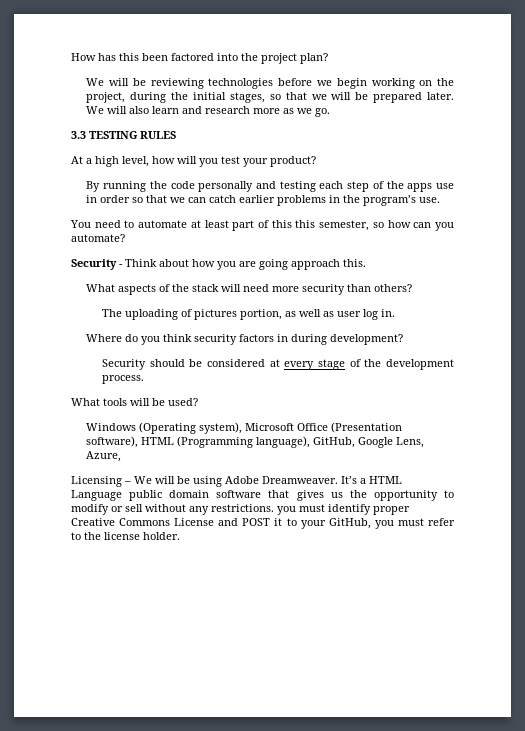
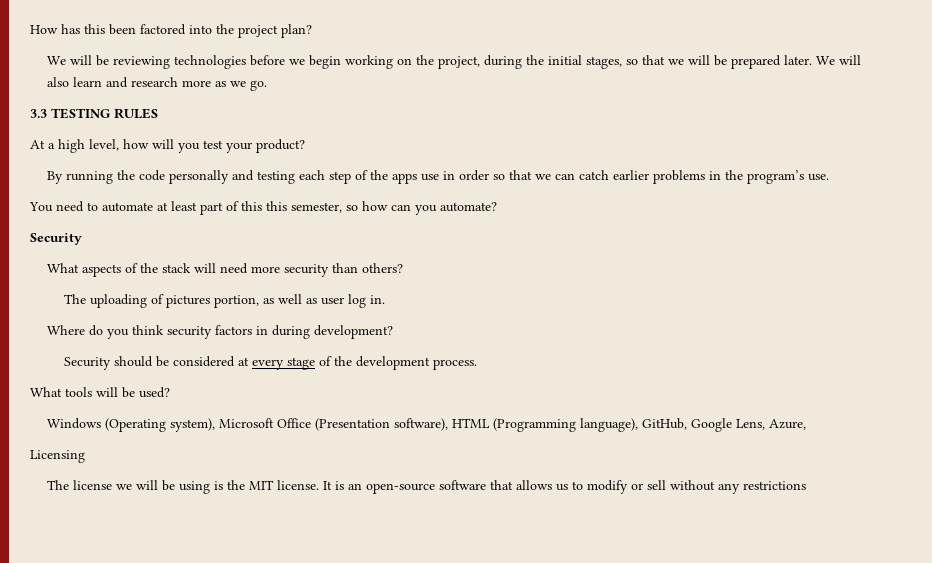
  You need to automate at least part of this this semester, so how can you automate?
- Security - Think about how you are going approach this.
+ Security
- Licensing – We will be using Adobe Dreamweaver. It’s a HTML Language public domain software that gives us the opportunity to modify or sell without any restrictions. you must identify proper Creative Commons License and POST it to your GitHub, you must refer to the license holder.
+ Licensing
+ The license we will be using is the MIT license. It is an open-source software that allows us to modify or sell without any restrictions

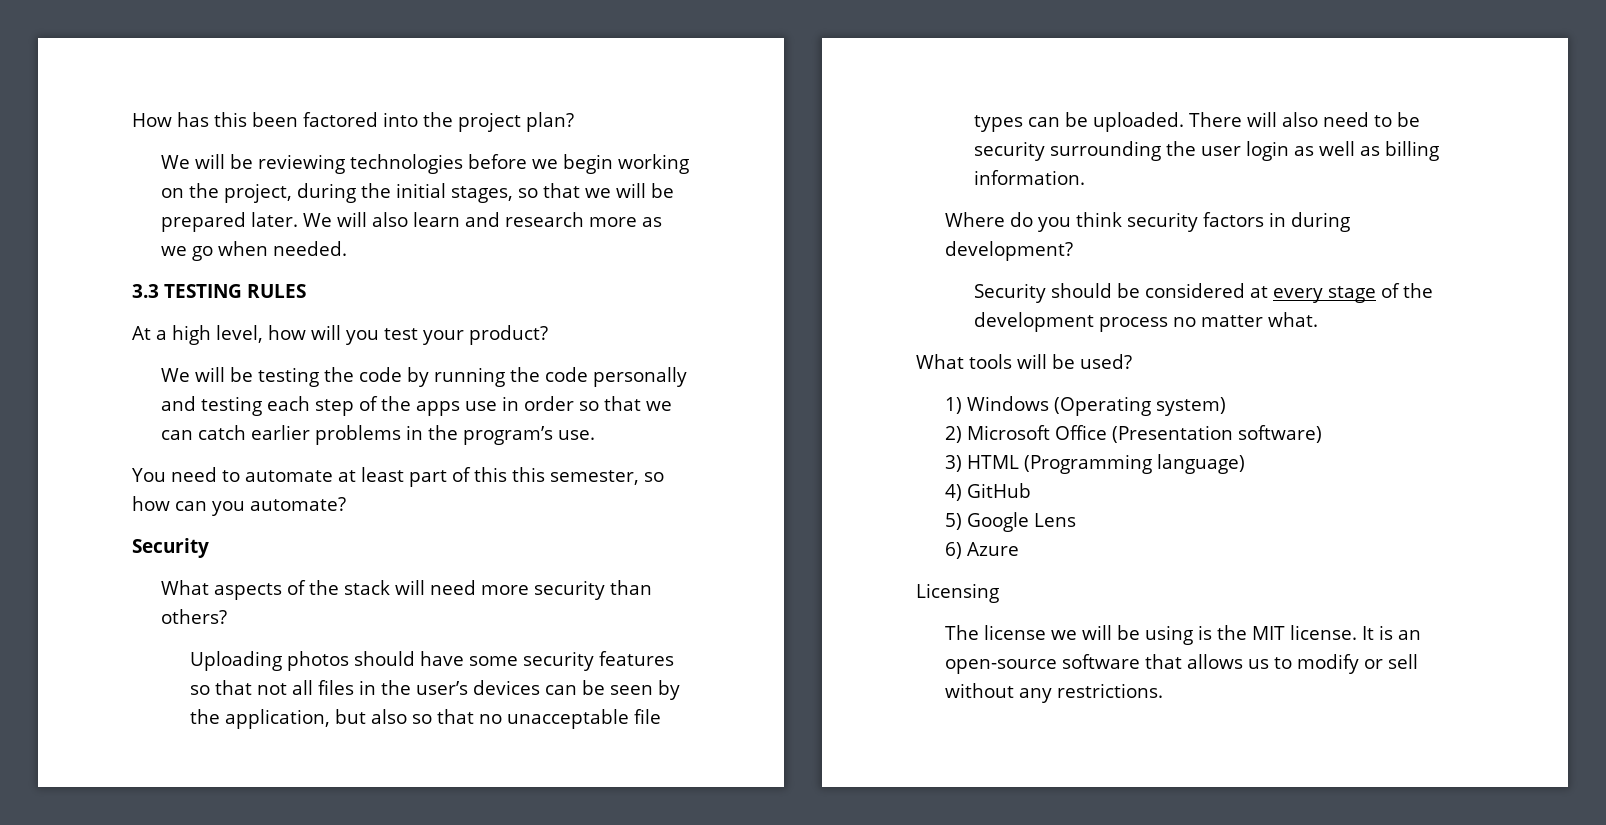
- We will also learn and research more as we go.
+ We will also learn and research more as we go when needed.
- By running the code personally and testing each step of the apps use in order so that we can catch earlier problems in the program’s use.
+ We will be testing the code by running the code personally and testing each step of the apps use in order so that we can catch earlier problems in the program’s use.
- The uploading of pictures portion, as well as user log in.
+ Uploading photos should have some security features so that not all files in the user’s devices can be seen by the application, but also so that no unacceptable file types can be uploaded. There will also need to be security surrounding the user login as well as billing information.
- Security should be considered at every stage of the development process.
+ Security should be considered at every stage of the development process no matter what.
- Windows (Operating system), Microsoft Office (Presentation software), HTML (Programming language), GitHub, Google Lens, Azure,
+ 1) Windows (Operating system)
+ 2) Microsoft Office (Presentation software)
+ 3) HTML (Programming language)
+ 4) GitHub
+ 5) Google Lens
+ 6) Azure
- It is an open-source software that allows us to modify or sell without any restrictions
+ It is an open-source software that allows us to modify or sell without any restrictions.

